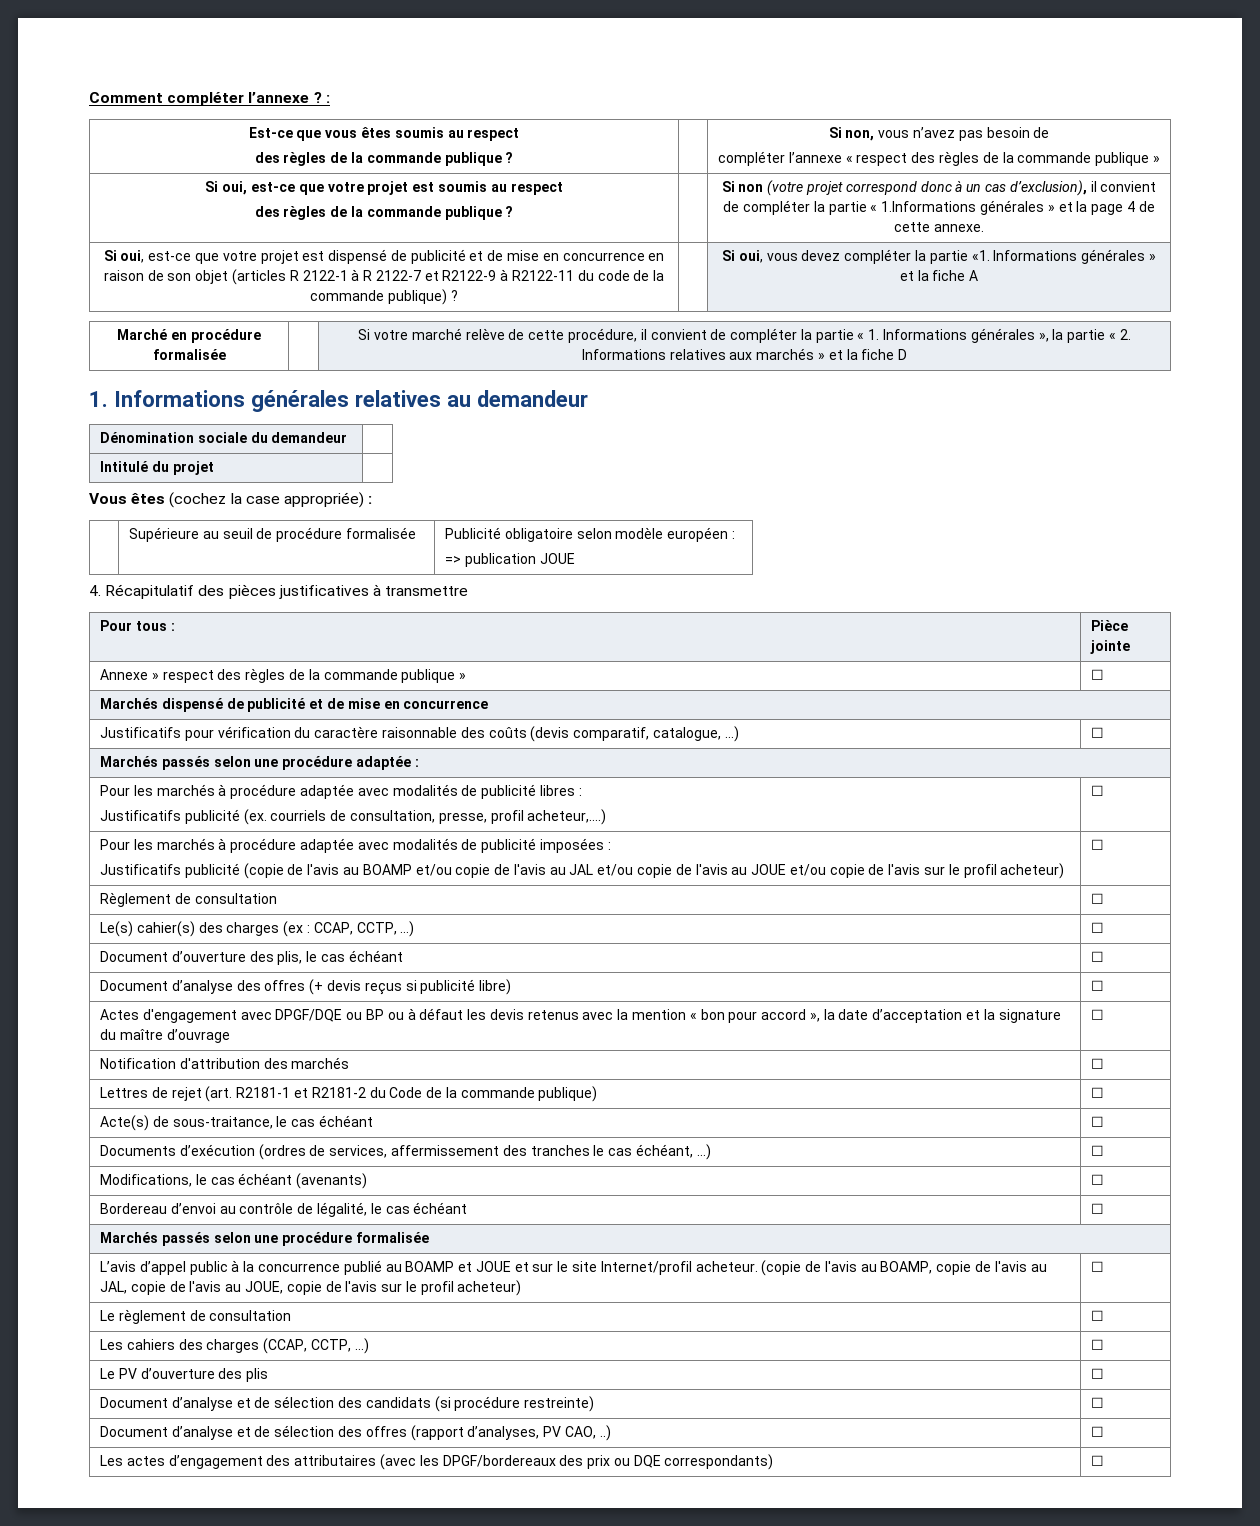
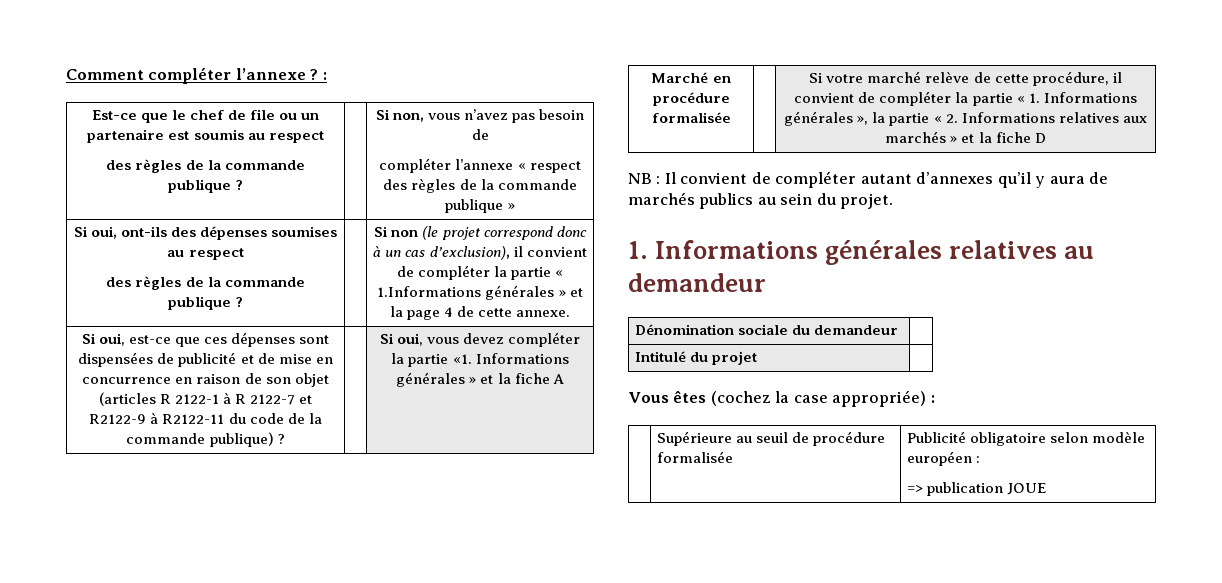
- Est-ce que vous êtes soumis au respect
+ Est-ce que le chef de file ou un partenaire est soumis au respect
- Si oui, est-ce que votre projet est soumis au respect
+ Si oui, ont-ils des dépenses soumises au respect
- Si non (votre projet correspond donc à un cas d’exclusion), il convient de compléter la partie « 1.Informations générales » et la page 4 de cette annexe.
+ Si non (le projet correspond donc à un cas d’exclusion), il convient de compléter la partie « 1.Informations générales » et la page 4 de cette annexe.
- Si oui, est-ce que votre projet est dispensé de publicité et de mise en concurrence en raison de son objet (articles R 2122-1 à R 2122-7 et R2122-9 à R2122-11 du code de la commande publique) ?
+ Si oui, est-ce que ces dépenses sont dispensées de publicité et de mise en concurrence en raison de son objet (articles R 2122-1 à R 2122-7 et R2122-9 à R2122-11 du code de la commande publique) ?
+ NB : Il convient de compléter autant d’annexes qu’il y aura de marchés publics au sein du projet.
- 4. Récapitulatif des pièces justificatives à transmettre
- Pour tous : | Pièce jointe
- Annexe » respect des règles de la commande publique » | ☐
- Marchés dispensé de publicité et de mise en concurrence
- Justificatifs pour vérification du caractère raisonnable des coûts (devis comparatif, catalogue, …) | ☐
- Marchés passés selon une procédure adaptée :
- Pour les marchés à procédure adaptée avec modalités de publicité libres :
- Justificatifs publicité (ex. courriels de consultation, presse, profil acheteur,….) | ☐
- Pour les marchés à procédure adaptée avec modalités de publicité imposées :
- Justificatifs publicité (copie de l'avis au BOAMP et/ou copie de l'avis au JAL et/ou copie de l'avis au JOUE et/ou copie de l'avis sur le profil acheteur) | ☐
- Règlement de consultation | ☐
- Le(s) cahier(s) des charges (ex : CCAP, CCTP, …) | ☐
- Document d’ouverture des plis, le cas échéant | ☐
- Document d’analyse des offres (+ devis reçus si publicité libre) | ☐
- Actes d'engagement avec DPGF/DQE ou BP ou à défaut les devis retenus avec la mention « bon pour accord », la date d’acceptation et la signature du maître d’ouvrage | ☐
- Notification d'attribution des marchés | ☐
- Lettres de rejet (art. R2181-1 et R2181-2 du Code de la commande publique) | ☐
- Acte(s) de sous-traitance, le cas échéant | ☐
- Documents d’exécution (ordres de services, affermissement des tranches le cas échéant, …) | ☐
- Modifications, le cas échéant (avenants) | ☐
- Bordereau d’envoi au contrôle de légalité, le cas échéant | ☐
- Marchés passés selon une procédure formalisée
- L’avis d’appel public à la concurrence publié au BOAMP et JOUE et sur le site Internet/profil acheteur. (copie de l'avis au BOAMP, copie de l'avis au JAL, copie de l'avis au JOUE, copie de l'avis sur le profil acheteur) | ☐
- Le règlement de consultation | ☐
- Les cahiers des charges (CCAP, CCTP, …) | ☐
- Le PV d’ouverture des plis | ☐
- Document d’analyse et de sélection des candidats (si procédure restreinte) | ☐
- Document d’analyse et de sélection des offres (rapport d’analyses, PV CAO, ..) | ☐
- Les actes d’engagement des attributaires (avec les DPGF/bordereaux des prix ou DQE correspondants) | ☐

